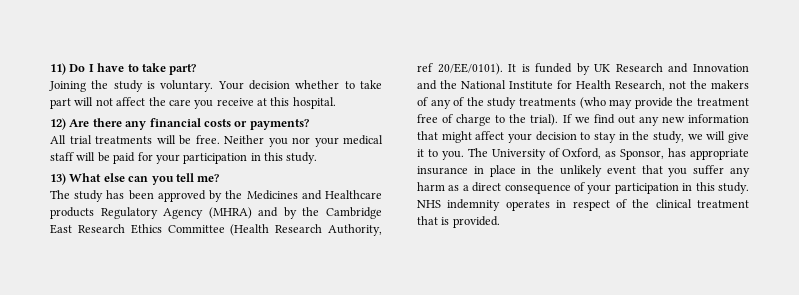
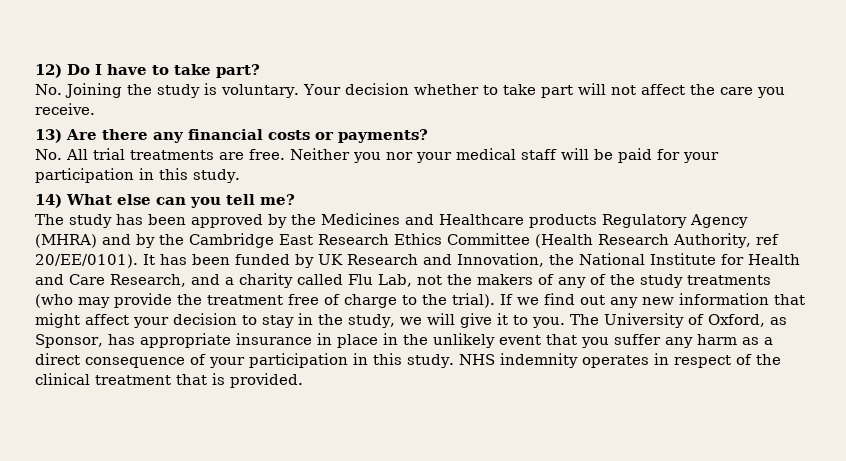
- 11) Do I have to take part?
+ 12) Do I have to take part?
- Joining the study is voluntary.
+ No. Joining the study is voluntary.
- Your decision whether to take part will not affect the care you receive at this hospital.
- 12) Are there any financial costs or payments?
+ Your decision whether to take part will not affect the care you receive.
+ 13) Are there any financial costs or payments?
- All trial treatments will be free.
+ No. All trial treatments are free.
- 13) What else can you tell me?
+ 14) What else can you tell me?
- It is funded by UK Research and Innovation and the National Institute for Health Research, not the makers of any of the study treatments (who may provide the treatment free of charge to the trial).
+ It has been funded by UK Research and Innovation, the National Institute for Health and Care Research, and a charity called Flu Lab, not the makers of any of the study treatments (who may provide the treatment free of charge to the trial).

